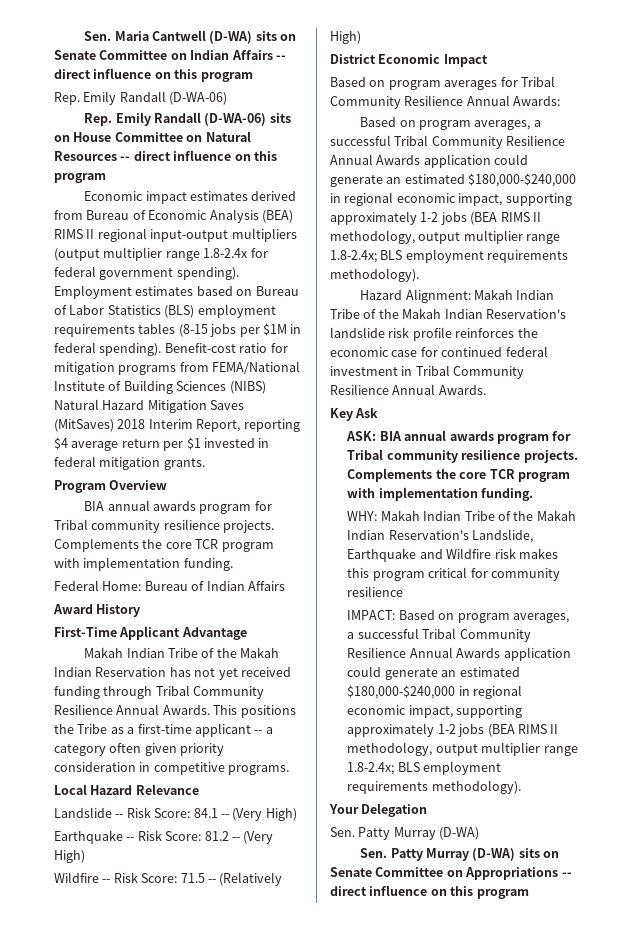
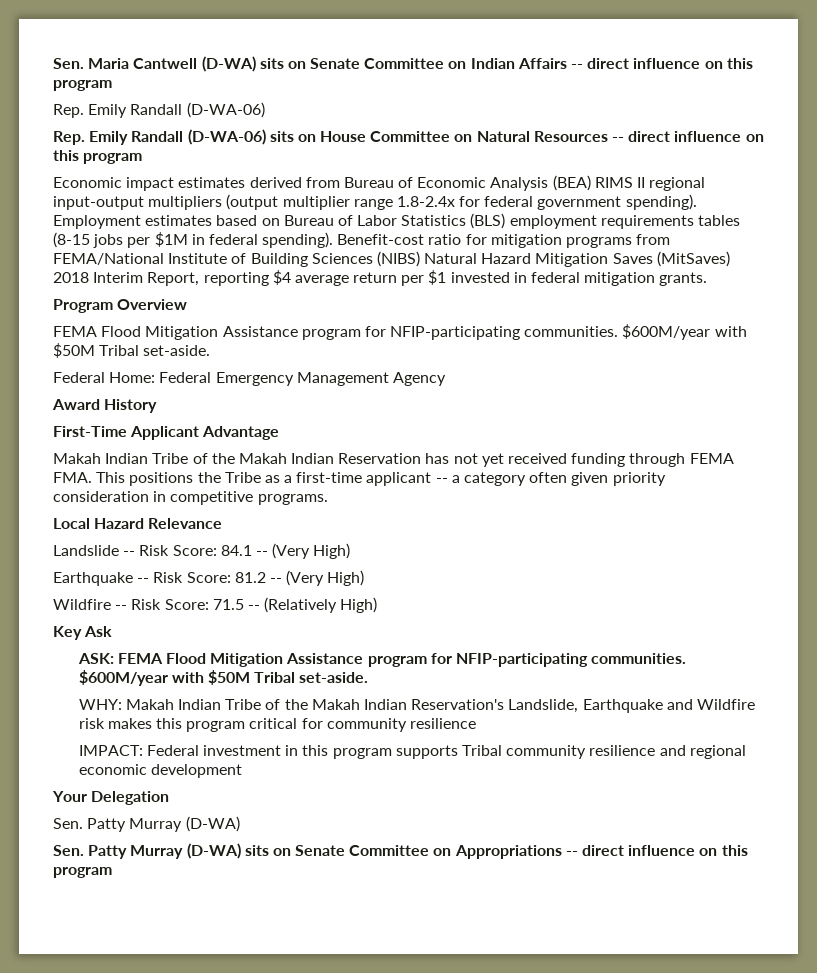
  Program Overview
- BIA annual awards program for Tribal community resilience projects. Complements the core TCR program with implementation funding.
- Federal Home: Bureau of Indian Affairs
+ FEMA Flood Mitigation Assistance program for NFIP-participating communities. $600M/year with $50M Tribal set-aside.
+ Federal Home: Federal Emergency Management Agency
- Makah Indian Tribe of the Makah Indian Reservation has not yet received funding through Tribal Community Resilience Annual Awards. This positions the Tribe as a first-time applicant -- a category often given priority consideration in competitive programs.
+ Makah Indian Tribe of the Makah Indian Reservation has not yet received funding through FEMA FMA. This positions the Tribe as a first-time applicant -- a category often given priority consideration in competitive programs.
- District Economic Impact
- Based on program averages for Tribal Community Resilience Annual Awards:
- Based on program averages, a successful Tribal Community Resilience Annual Awards application could generate an estimated $180,000-$240,000 in regional economic impact, supporting approximately 1-2 jobs (BEA RIMS II methodology, output multiplier range 1.8-2.4x; BLS employment requirements methodology).
- Hazard Alignment: Makah Indian Tribe of the Makah Indian Reservation's landslide risk profile reinforces the economic case for continued federal investment in Tribal Community Resilience Annual Awards.
  Key Ask
- ASK: BIA annual awards program for Tribal community resilience projects. Complements the core TCR program with implementation funding.
+ ASK: FEMA Flood Mitigation Assistance program for NFIP-participating communities. $600M/year with $50M Tribal set-aside.
- IMPACT: Based on program averages, a successful Tribal Community Resilience Annual Awards application could generate an estimated $180,000-$240,000 in regional economic impact, supporting approximately 1-2 jobs (BEA RIMS II methodology, output multiplier range 1.8-2.4x; BLS employment requirements methodology).
+ IMPACT: Federal investment in this program supports Tribal community resilience and regional economic development

